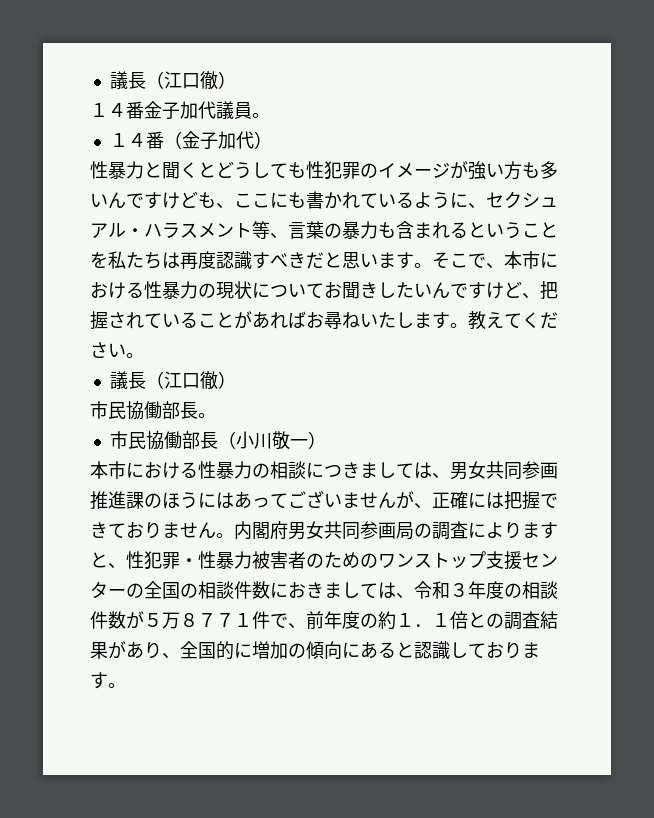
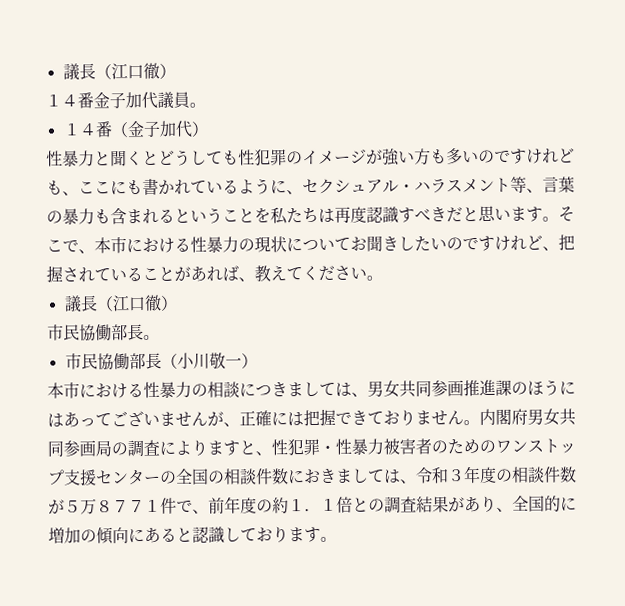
- 性暴力と聞くとどうしても性犯罪のイメージが強い方も多いんですけども、ここにも書かれているように、セクシュアル・ハラスメント等、言葉の暴力も含まれるということを私たちは再度認識すべきだと思います。
+ 性暴力と聞くとどうしても性犯罪のイメージが強い方も多いのですけれども、ここにも書かれているように、セクシュアル・ハラスメント等、言葉の暴力も含まれるということを私たちは再度認識すべきだと思います。
- そこで、本市における性暴力の現状についてお聞きしたいんですけど、把握されていることがあればお尋ねいたします。教えてください。
+ そこで、本市における性暴力の現状についてお聞きしたいのですけれど、把握されていることがあれば、教えてください。

